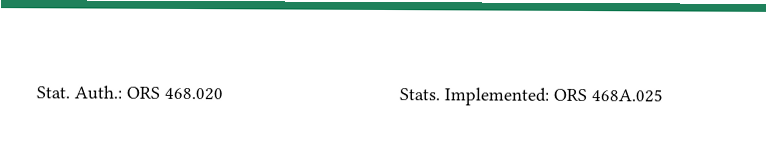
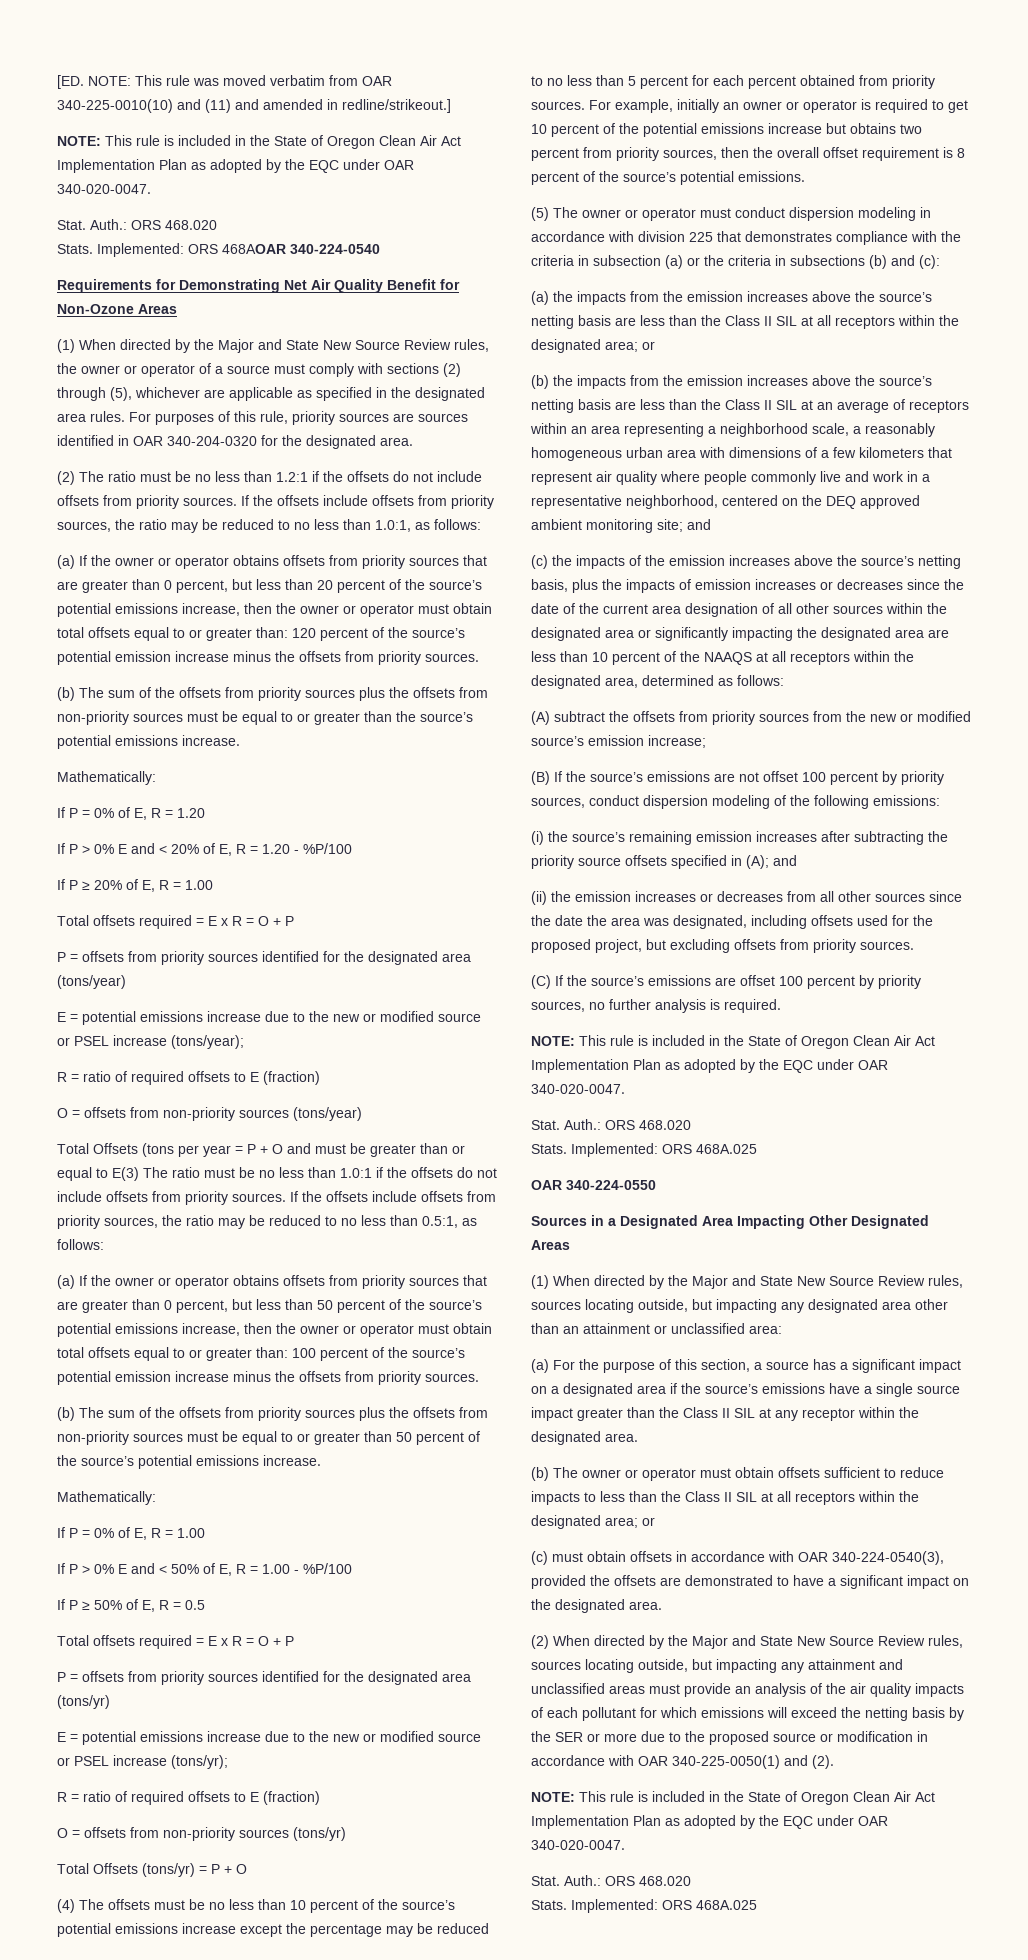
+ [ED. NOTE: This rule was moved verbatim from OAR 340-225-0010(10) and (11) and amended in redline/strikeout.]
+ NOTE: This rule is included in the State of Oregon Clean Air Act Implementation Plan as adopted by the EQC under OAR 340-020-0047.
+ Stat. Auth.: ORS 468.020
+ Stats. Implemented: ORS 468AOAR 340-224-0540
+ Requirements for Demonstrating Net Air Quality Benefit for Non-Ozone Areas
+ (1) When directed by the Major and State New Source Review rules, the owner or operator of a source must comply with sections (2) through (5), whichever are applicable as specified in the designated area rules. For purposes of this rule, priority sources are sources identified in OAR 340-204-0320 for the designated area.
+ (2) The ratio must be no less than 1.2:1 if the offsets do not include offsets from priority sources. If the offsets include offsets from priority sources, the ratio may be reduced to no less than 1.0:1, as follows:
+ (a) If the owner or operator obtains offsets from priority sources that are greater than 0 percent, but less than 20 percent of the source’s potential emissions increase, then the owner or operator must obtain total offsets equal to or greater than: 120 percent of the source’s potential emission increase minus the offsets from priority sources.
+ (b) The sum of the offsets from priority sources plus the offsets from non-priority sources must be equal to or greater than the source’s potential emissions increase.
+ Mathematically:
+ If P = 0% of E, R = 1.20
+ If P > 0% E and < 20% of E, R = 1.20 - %P/100
+ If P ≥ 20% of E, R = 1.00
+ Total offsets required = E x R = O + P
+ P = offsets from priority sources identified for the designated area (tons/year)
+ E = potential emissions increase due to the new or modified source or PSEL increase (tons/year);
+ R = ratio of required offsets to E (fraction)
+ O = offsets from non-priority sources (tons/year)
+ Total Offsets (tons per year = P + O and must be greater than or equal to E(3) The ratio must be no less than 1.0:1 if the offsets do not include offsets from priority sources. If the offsets include offsets from priority sources, the ratio may be reduced to no less than 0.5:1, as follows:
+ (a) If the owner or operator obtains offsets from priority sources that are greater than 0 percent, but less than 50 percent of the source’s potential emissions increase, then the owner or operator must obtain total offsets equal to or greater than: 100 percent of the source’s potential emission increase minus the offsets from priority sources.
+ (b) The sum of the offsets from priority sources plus the offsets from non-priority sources must be equal to or greater than 50 percent of the source’s potential emissions increase.
+ Mathematically:
+ If P = 0% of E, R = 1.00
+ If P > 0% E and < 50% of E, R = 1.00 - %P/100
+ If P ≥ 50% of E, R = 0.5
+ Total offsets required = E x R = O + P
+ P = offsets from priority sources identified for the designated area (tons/yr)
+ E = potential emissions increase due to the new or modified source or PSEL increase (tons/yr);
+ R = ratio of required offsets to E (fraction)
+ O = offsets from non-priority sources (tons/yr)
+ Total Offsets (tons/yr) = P + O
+ (4) The offsets must be no less than 10 percent of the source’s potential emissions increase except the percentage may be reduced to no less than 5 percent for each percent obtained from priority sources. For example, initially an owner or operator is required to get 10 percent of the potential emissions increase but obtains two percent from priority sources, then the overall offset requirement is 8 percent of the source’s potential emissions.
+ (5) The owner or operator must conduct dispersion modeling in accordance with division 225 that demonstrates compliance with the criteria in subsection (a) or the criteria in subsections (b) and (c):
+ (a) the impacts from the emission increases above the source’s netting basis are less than the Class II SIL at all receptors within the designated area; or
+ (b) the impacts from the emission increases above the source’s netting basis are less than the Class II SIL at an average of receptors within an area representing a neighborhood scale, a reasonably homogeneous urban area with dimensions of a few kilometers that represent air quality where people commonly live and work in a representative neighborhood, centered on the DEQ approved ambient monitoring site; and
+ (c) the impacts of the emission increases above the source’s netting basis, plus the impacts of emission increases or decreases since the date of the current area designation of all other sources within the designated area or significantly impacting the designated area are less than 10 percent of the NAAQS at all receptors within the designated area, determined as follows:
+ (A) subtract the offsets from priority sources from the new or modified source’s emission increase;
+ (B) If the source’s emissions are not offset 100 percent by priority sources, conduct dispersion modeling of the following emissions:
+ (i) the source’s remaining emission increases after subtracting the priority source offsets specified in (A); and
+ (ii) the emission increases or decreases from all other sources since the date the area was designated, including offsets used for the proposed project, but excluding offsets from priority sources.
+ (C) If the source’s emissions are offset 100 percent by priority sources, no further analysis is required.
+ NOTE: This rule is included in the State of Oregon Clean Air Act Implementation Plan as adopted by the EQC under OAR 340-020-0047.
+ Stat. Auth.: ORS 468.020
+ Stats. Implemented: ORS 468A.025
+ OAR 340-224-0550
+ Sources in a Designated Area Impacting Other Designated Areas
+ (1) When directed by the Major and State New Source Review rules, sources locating outside, but impacting any designated area other than an attainment or unclassified area:
+ (a) For the purpose of this section, a source has a significant impact on a designated area if the source’s emissions have a single source impact greater than the Class II SIL at any receptor within the designated area.
+ (b) The owner or operator must obtain offsets sufficient to reduce impacts to less than the Class II SIL at all receptors within the designated area; or
+ (c) must obtain offsets in accordance with OAR 340-224-0540(3), provided the offsets are demonstrated to have a significant impact on the designated area.
+ (2) When directed by the Major and State New Source Review rules, sources locating outside, but impacting any attainment and unclassified areas must provide an analysis of the air quality impacts of each pollutant for which emissions will exceed the netting basis by the SER or more due to the proposed source or modification in accordance with OAR 340-225-0050(1) and (2).
+ NOTE: This rule is included in the State of Oregon Clean Air Act Implementation Plan as adopted by the EQC under OAR 340-020-0047.

